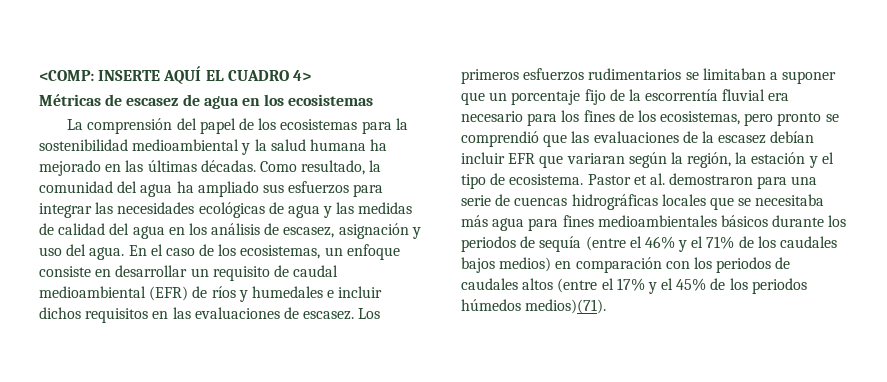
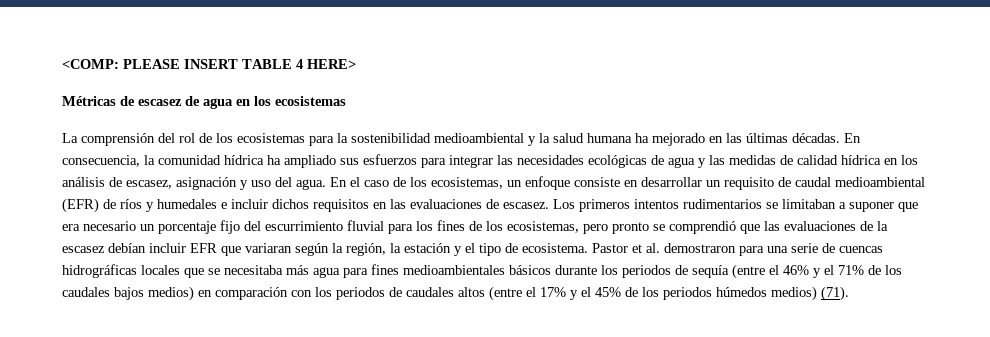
- <COMP: INSERTE AQUÍ EL CUADRO 4>
+ <COMP: PLEASE INSERT TABLE 4 HERE>
- La comprensión del papel de los ecosistemas para la sostenibilidad medioambiental y la salud humana ha mejorado en las últimas décadas.
+ La comprensión del rol de los ecosistemas para la sostenibilidad medioambiental y la salud humana ha mejorado en las últimas décadas.
- Como resultado, la comunidad del agua ha ampliado sus esfuerzos para integrar las necesidades ecológicas de agua y las medidas de calidad del agua en los análisis de escasez, asignación y uso del agua.
+ En consecuencia, la comunidad hídrica ha ampliado sus esfuerzos para integrar las necesidades ecológicas de agua y las medidas de calidad hídrica en los análisis de escasez, asignación y uso del agua.
- Los primeros esfuerzos rudimentarios se limitaban a suponer que un porcentaje fijo de la escorrentía fluvial era necesario para los fines de los ecosistemas, pero pronto se comprendió que las evaluaciones de la escasez debían incluir EFR que variaran según la región, la estación y el tipo de ecosistema.
+ Los primeros intentos rudimentarios se limitaban a suponer que era necesario un porcentaje fijo del escurrimiento fluvial para los fines de los ecosistemas, pero pronto se comprendió que las evaluaciones de la escasez debían incluir EFR que variaran según la región, la estación y el tipo de ecosistema.
- Pastor et al. demostraron para una serie de cuencas hidrográficas locales que se necesitaba más agua para fines medioambientales básicos durante los periodos de sequía (entre el 46% y el 71% de los caudales bajos medios) en comparación con los periodos de caudales altos (entre el 17% y el 45% de los periodos húmedos medios)(71).
+ Pastor et al. demostraron para una serie de cuencas hidrográficas locales que se necesitaba más agua para fines medioambientales básicos durante los periodos de sequía (entre el 46% y el 71% de los caudales bajos medios) en comparación con los periodos de caudales altos (entre el 17% y el 45% de los periodos húmedos medios) (71).

